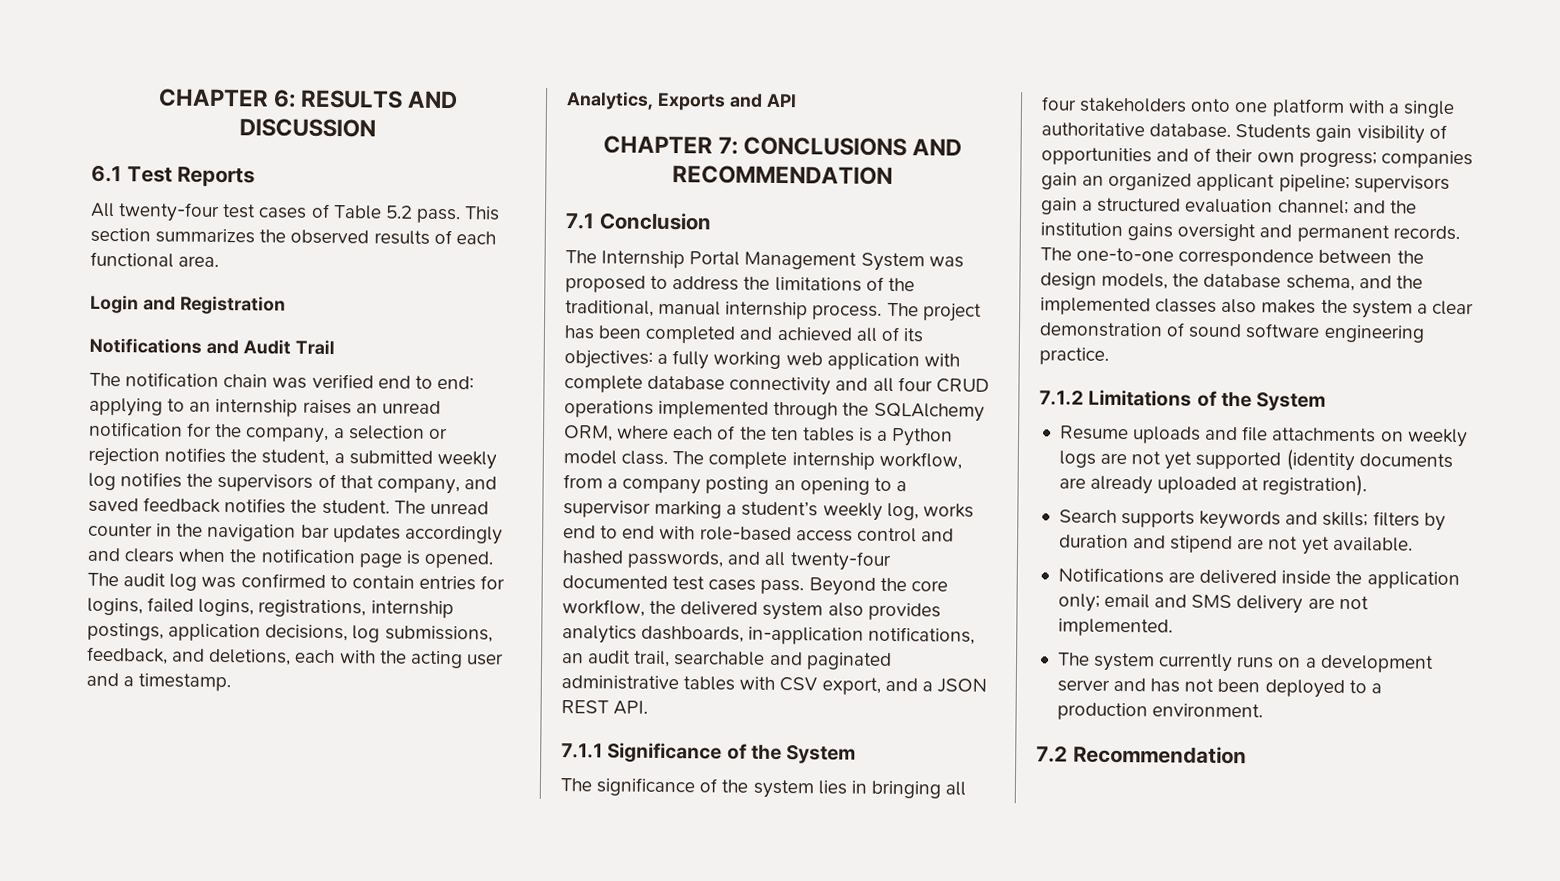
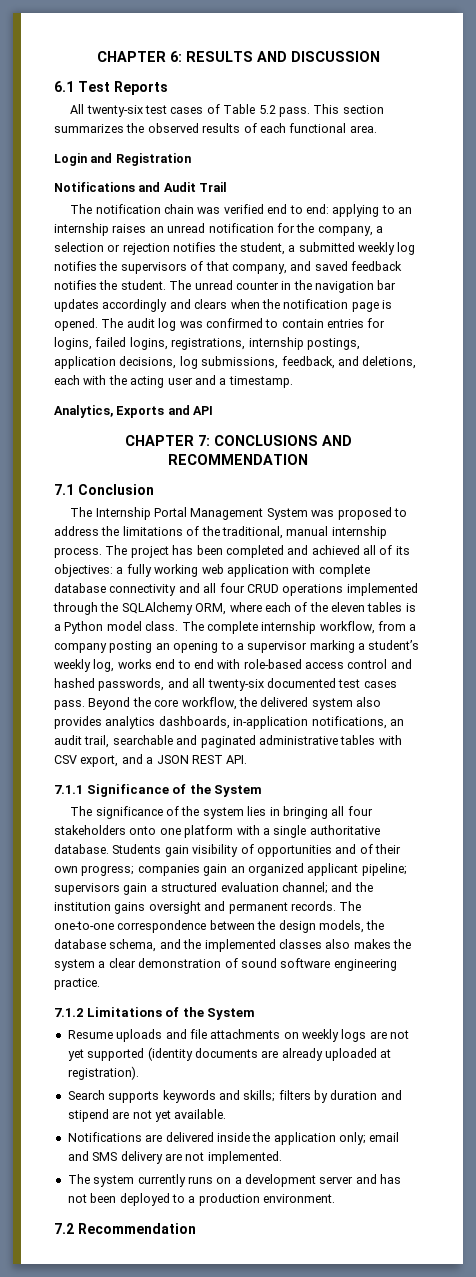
- All twenty-four test cases of Table 5.2 pass.
+ All twenty-six test cases of Table 5.2 pass.
- The project has been completed and achieved all of its objectives: a fully working web application with complete database connectivity and all four CRUD operations implemented through the SQLAlchemy ORM, where each of the ten tables is a Python model class.
+ The project has been completed and achieved all of its objectives: a fully working web application with complete database connectivity and all four CRUD operations implemented through the SQLAlchemy ORM, where each of the eleven tables is a Python model class.
- The complete internship workflow, from a company posting an opening to a supervisor marking a student’s weekly log, works end to end with role-based access control and hashed passwords, and all twenty-four documented test cases pass.
+ The complete internship workflow, from a company posting an opening to a supervisor marking a student’s weekly log, works end to end with role-based access control and hashed passwords, and all twenty-six documented test cases pass.

